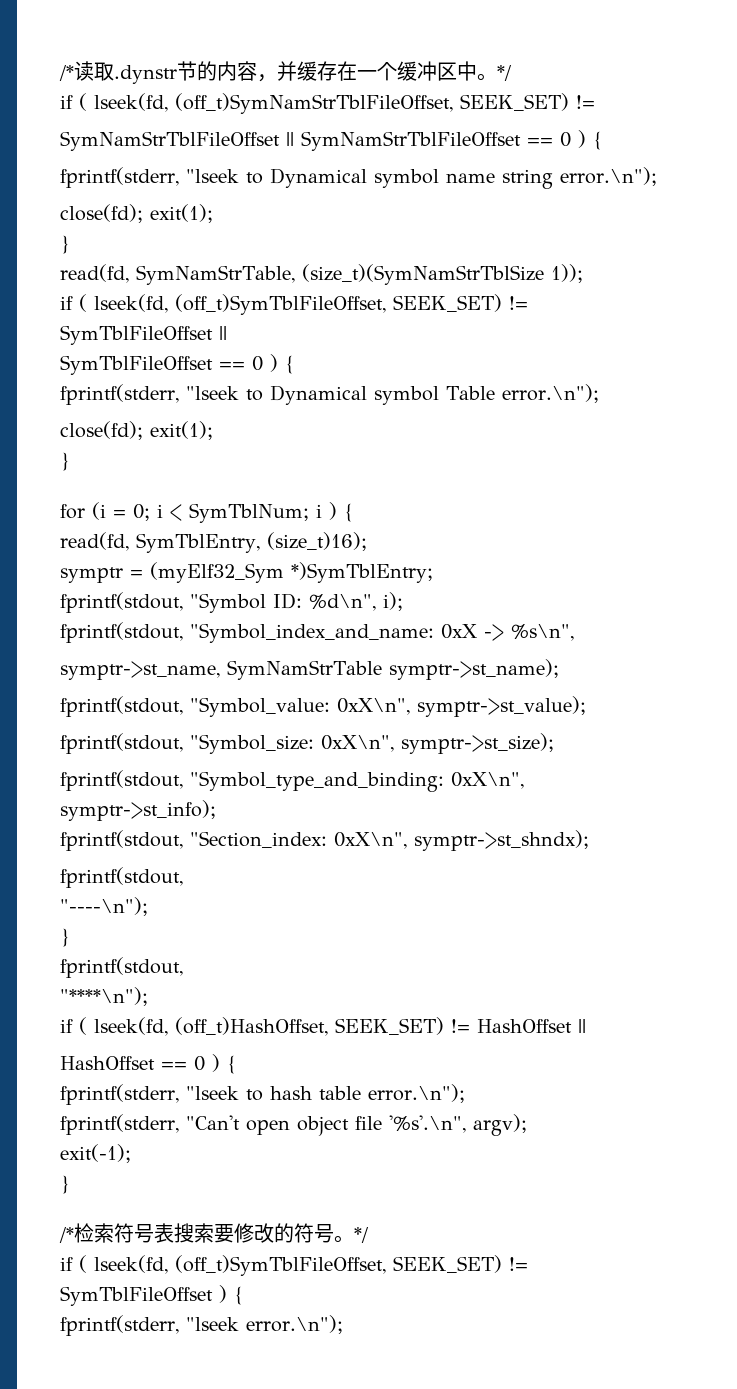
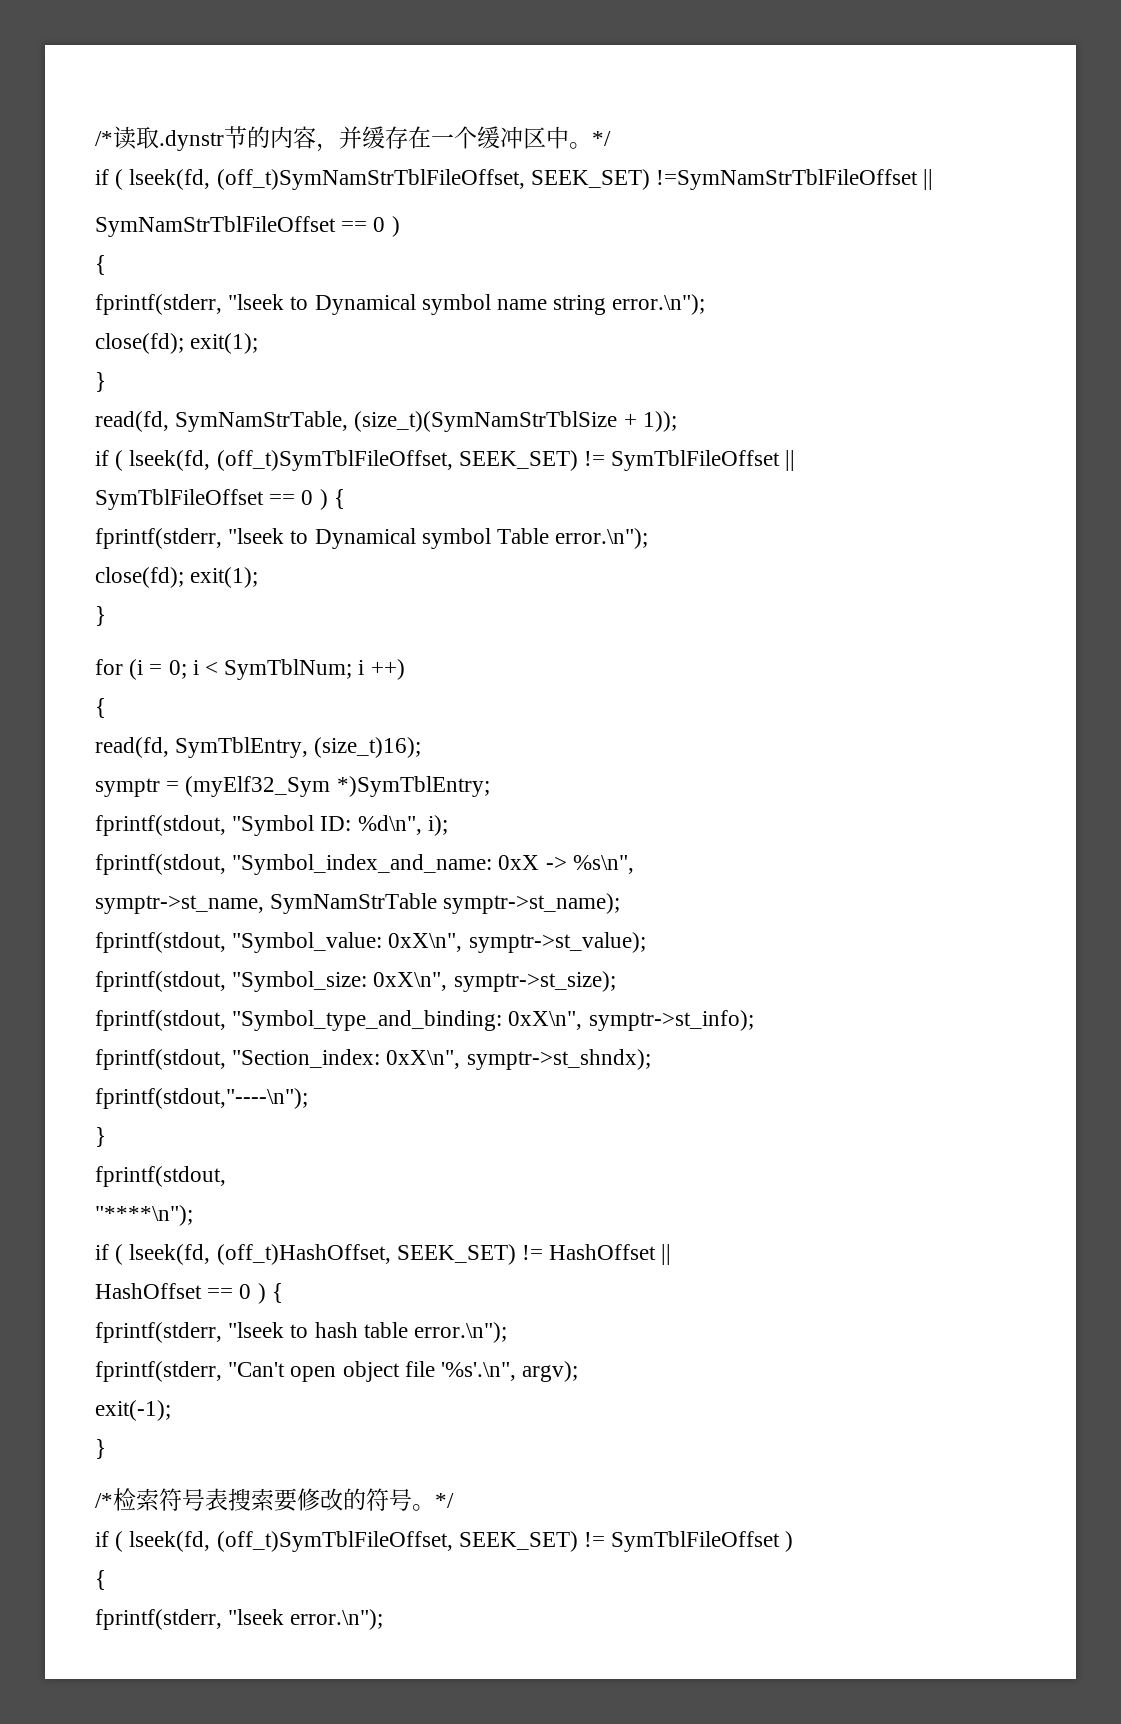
- if ( lseek(fd, (off_t)SymNamStrTblFileOffset, SEEK_SET) !=
- SymNamStrTblFileOffset || SymNamStrTblFileOffset == 0 ) {
+ if ( lseek(fd, (off_t)SymNamStrTblFileOffset, SEEK_SET) !=SymNamStrTblFileOffset ||
+ SymNamStrTblFileOffset == 0 )
+ {
- read(fd, SymNamStrTable, (size_t)(SymNamStrTblSize 1));
+ read(fd, SymNamStrTable, (size_t)(SymNamStrTblSize + 1));
- for (i = 0; i < SymTblNum; i ) {
+ for (i = 0; i < SymTblNum; i ++)
+ {
  fprintf(stdout, "Section_index: 0xX\n", symptr->st_shndx);
- fprintf(stdout,
- "----\n");
+ fprintf(stdout,"----\n");
- if ( lseek(fd, (off_t)SymTblFileOffset, SEEK_SET) != SymTblFileOffset ) {
+ if ( lseek(fd, (off_t)SymTblFileOffset, SEEK_SET) != SymTblFileOffset )
+ {

